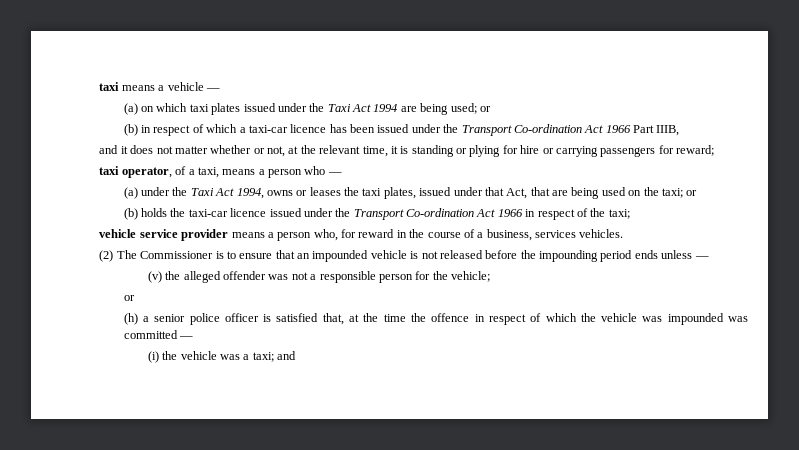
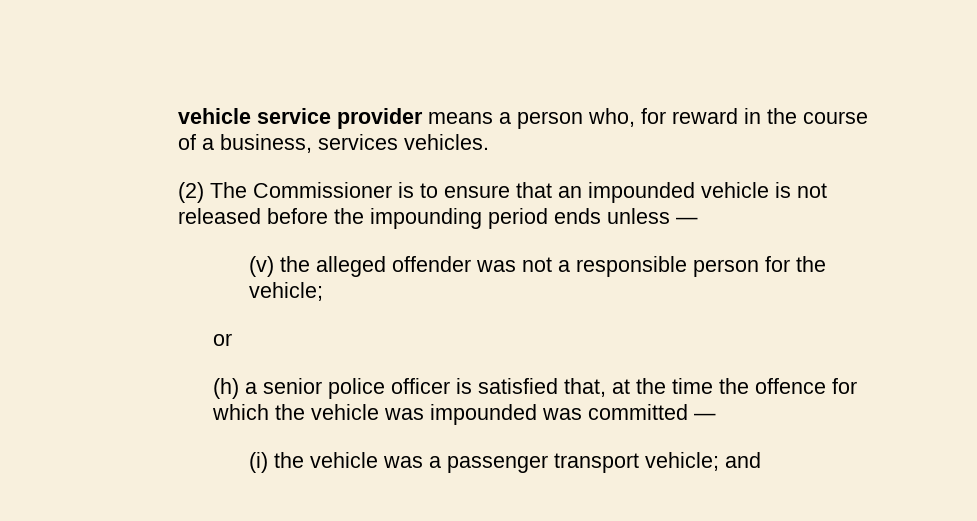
- taxi means a vehicle —
- (a) on which taxi plates issued under the Taxi Act 1994 are being used; or
- (b) in respect of which a taxi-car licence has been issued under the Transport Co-ordination Act 1966 Part IIIB,
- and it does not matter whether or not, at the relevant time, it is standing or plying for hire or carrying passengers for reward;
- taxi operator, of a taxi, means a person who —
- (a) under the Taxi Act 1994, owns or leases the taxi plates, issued under that Act, that are being used on the taxi; or
- (b) holds the taxi-car licence issued under the Transport Co-ordination Act 1966 in respect of the taxi;
- (h) a senior police officer is satisfied that, at the time the offence in respect of which the vehicle was impounded was committed —
+ (h) a senior police officer is satisfied that, at the time the offence for which the vehicle was impounded was committed —
- (i) the vehicle was a taxi; and
+ (i) the vehicle was a passenger transport vehicle; and

